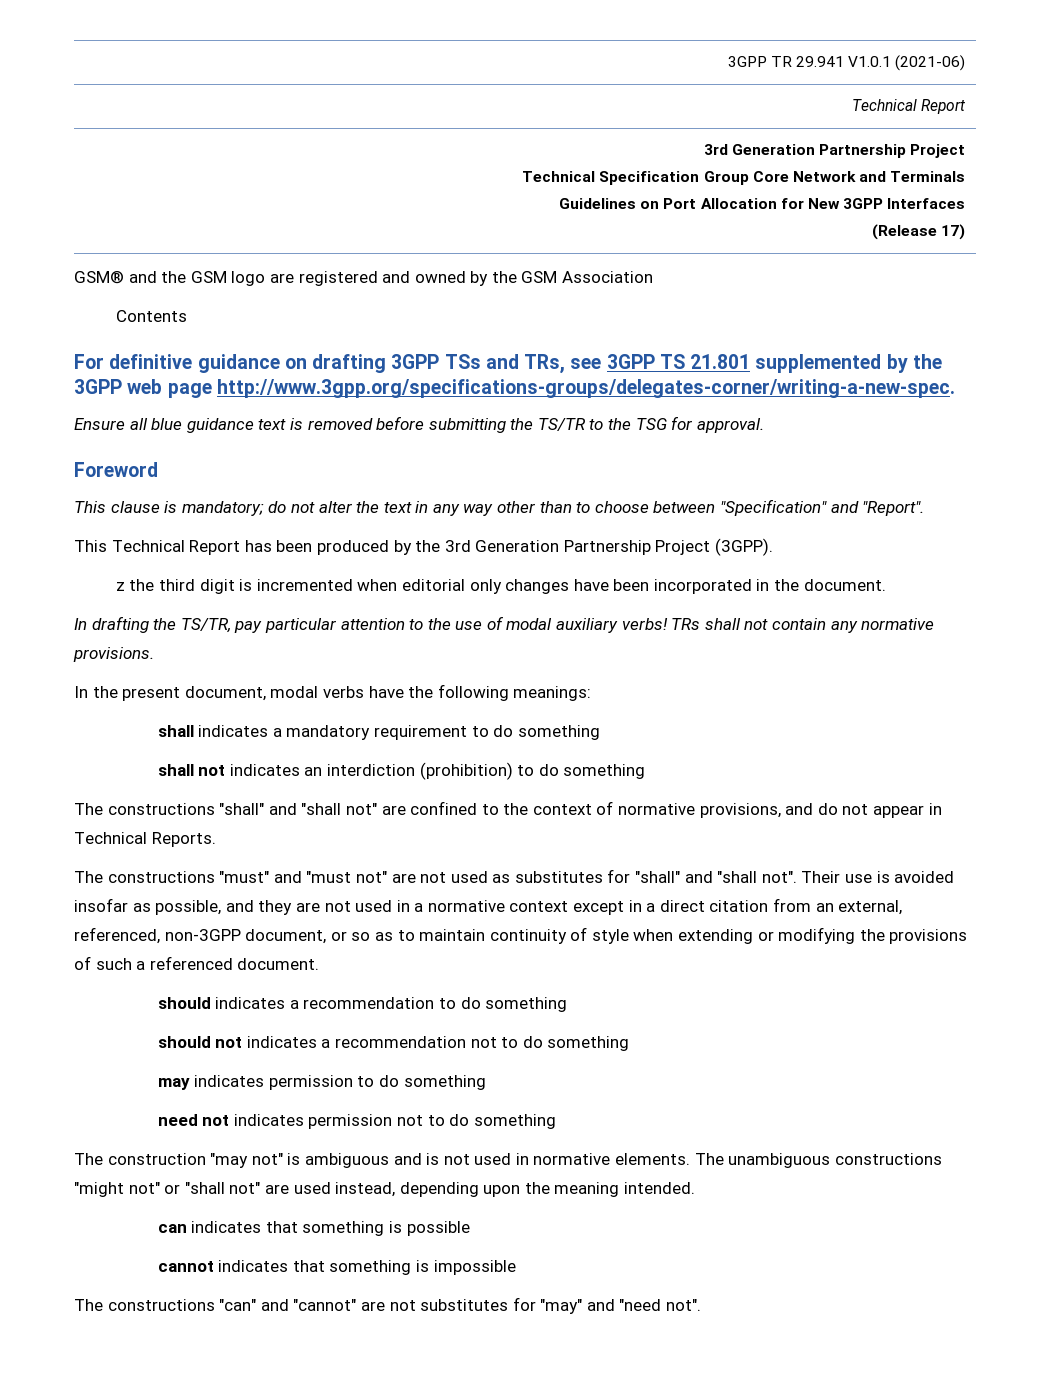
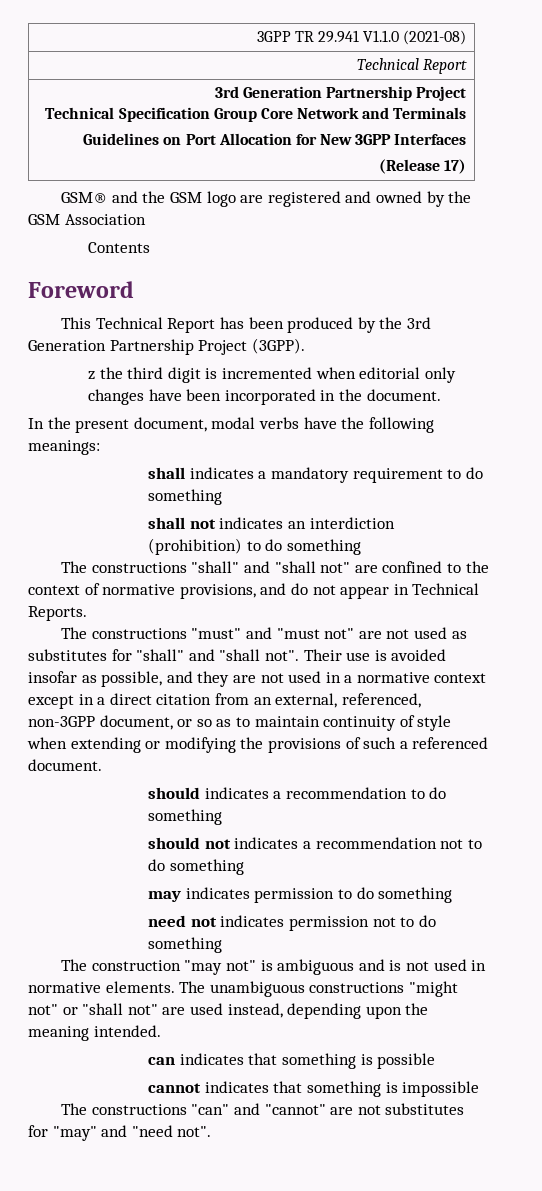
- 3GPP TR 29.941 V1.0.1 (2021-06)
+ 3GPP TR 29.941 V1.1.0 (2021-08)
- For definitive guidance on drafting 3GPP TSs and TRs, see 3GPP TS 21.801 supplemented by the 3GPP web page http://www.3gpp.org/specifications-groups/delegates-corner/writing-a-new-spec.
- Ensure all blue guidance text is removed before submitting the TS/TR to the TSG for approval.
  Foreword
- This clause is mandatory; do not alter the text in any way other than to choose between "Specification" and "Report".
- In drafting the TS/TR, pay particular attention to the use of modal auxiliary verbs! TRs shall not contain any normative provisions.

